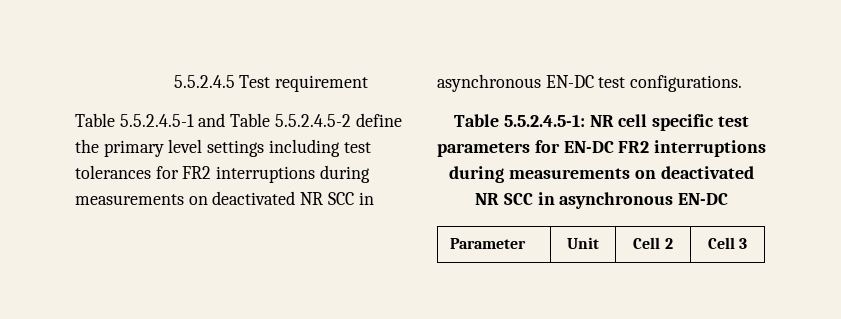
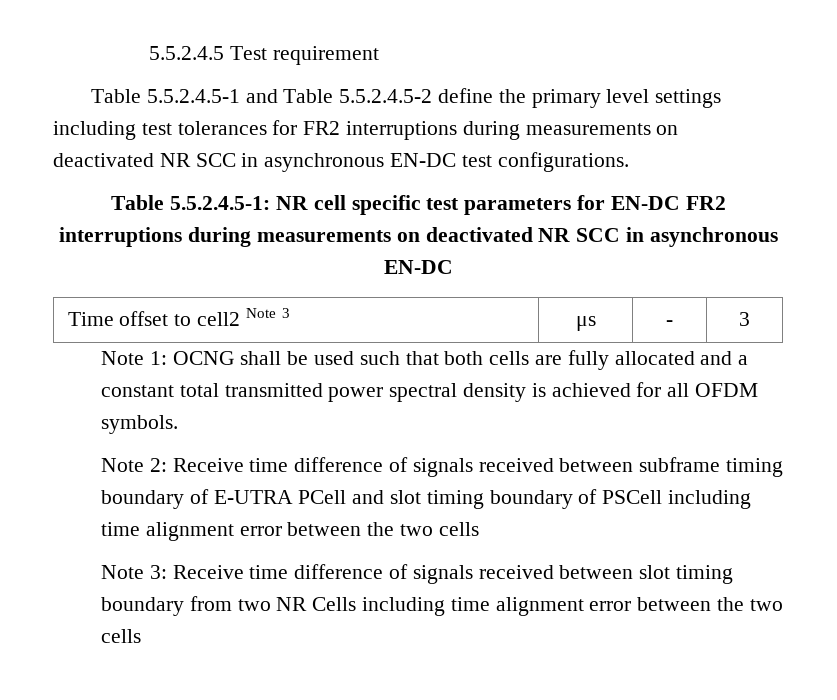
- Parameter | Unit | Cell 2 | Cell 3
+ Time offset to cell2 Note 3 | μs | - | 3
+ Note 1: OCNG shall be used such that both cells are fully allocated and a constant total transmitted power spectral density is achieved for all OFDM symbols.
+ Note 2: Receive time difference of signals received between subframe timing boundary of E-UTRA PCell and slot timing boundary of PSCell including time alignment error between the two cells
+ Note 3: Receive time difference of signals received between slot timing boundary from two NR Cells including time alignment error between the two cells

